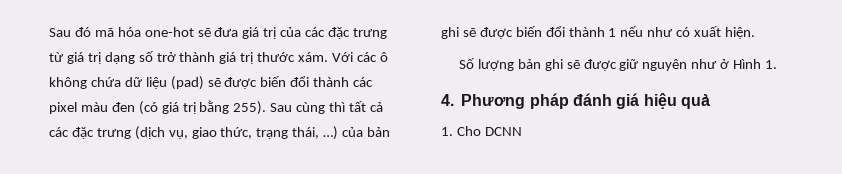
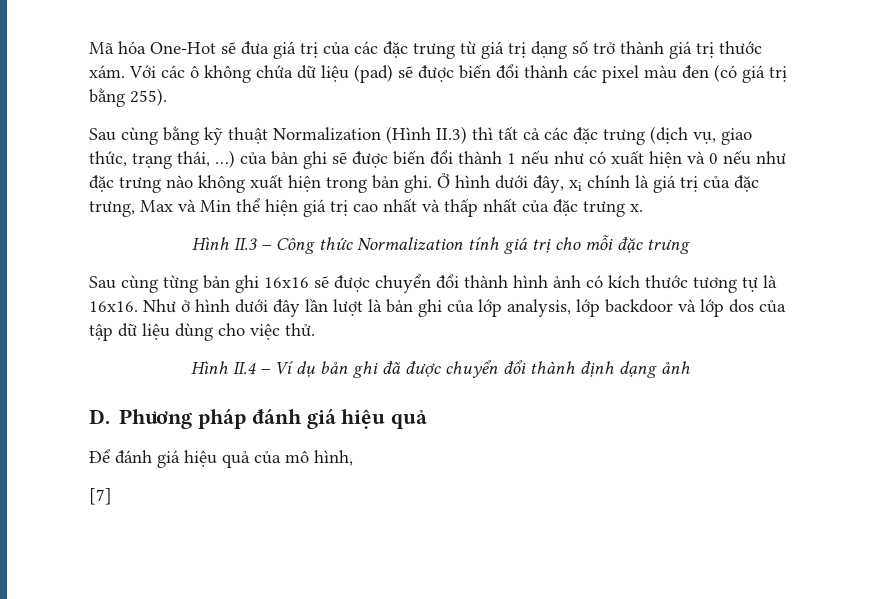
- Sau đó mã hóa one-hot sẽ đưa giá trị của các đặc trưng từ giá trị dạng số trở thành giá trị thước xám.
+ Mã hóa One-Hot sẽ đưa giá trị của các đặc trưng từ giá trị dạng số trở thành giá trị thước xám.
- Với các ô không chứa dữ liệu (pad) sẽ được biến đổi thành các pixel màu đen (có giá trị bằng 255). Sau cùng thì tất cả các đặc trưng (dịch vụ, giao thức, trạng thái, …) của bản ghi sẽ được biến đổi thành 1 nếu như có xuất hiện.
- Số lượng bản ghi sẽ được giữ nguyên như ở Hình 1.
- 4. Phương pháp đánh giá hiệu quả
+ Với các ô không chứa dữ liệu (pad) sẽ được biến đổi thành các pixel màu đen (có giá trị bằng 255).
+ Sau cùng bằng kỹ thuật Normalization (Hình II.3) thì tất cả các đặc trưng (dịch vụ, giao thức, trạng thái, …) của bản ghi sẽ được biến đổi thành 1 nếu như có xuất hiện và 0 nếu như đặc trưng nào không xuất hiện trong bản ghi. Ở hình dưới đây, xi chính là giá trị của đặc trưng, Max và Min thể hiện giá trị cao nhất và thấp nhất của đặc trưng x.
+ Hình II.3 – Công thức Normalization tính giá trị cho mỗi đặc trưng
+ Sau cùng từng bản ghi 16x16 sẽ được chuyển đổi thành hình ảnh có kích thước tương tự là 16x16. Như ở hình dưới đây lần lượt là bản ghi của lớp analysis, lớp backdoor và lớp dos của tập dữ liệu dùng cho việc thử.
+ Hình II.4 – Ví dụ bản ghi đã được chuyển đổi thành định dạng ảnh
+ D. Phương pháp đánh giá hiệu quả
- 1. Cho DCNN
+ Để đánh giá hiệu quả của mô hình,
+ [7]

